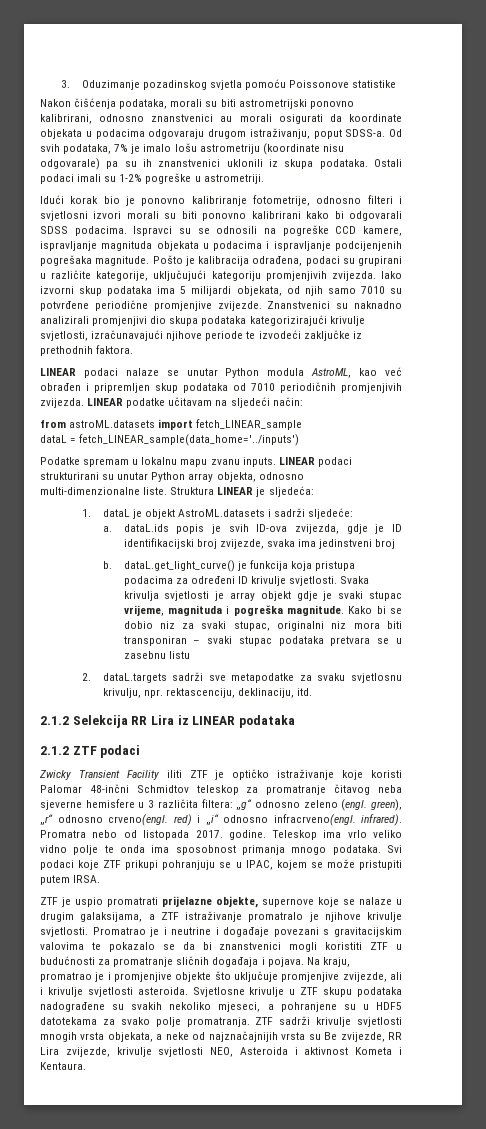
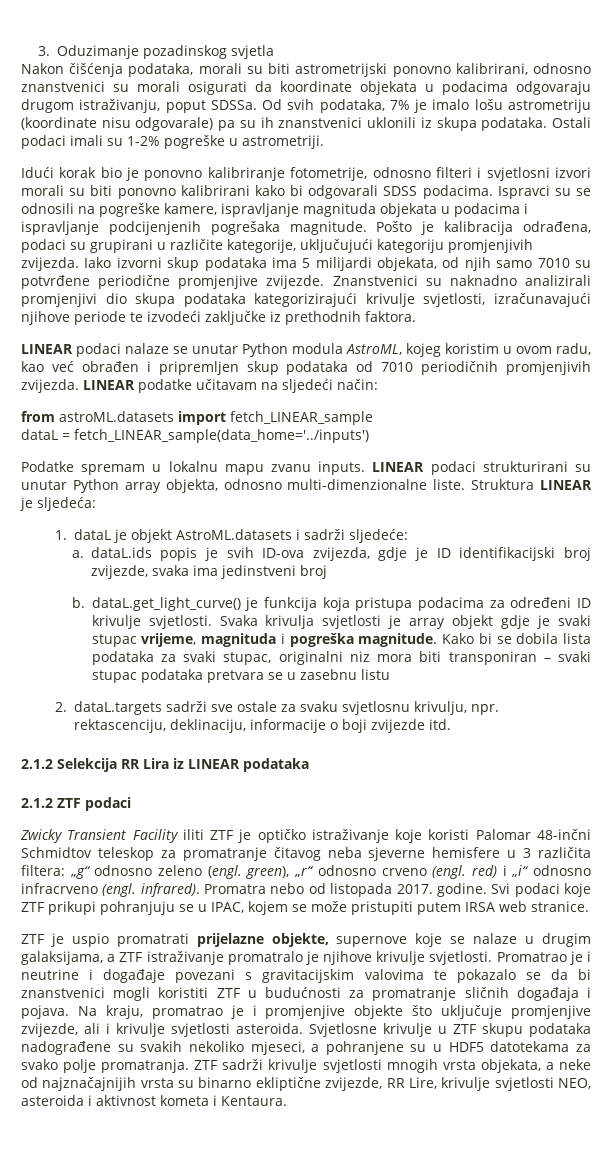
- 3. Oduzimanje pozadinskog svjetla pomoću Poissonove statistike
+ 3. Oduzimanje pozadinskog svjetla
- Nakon čišćenja podataka, morali su biti astrometrijski ponovno kalibrirani, odnosno znanstvenici au morali osigurati da koordinate objekata u podacima odgovaraju drugom istraživanju, poput SDSS-a.
+ Nakon čišćenja podataka, morali su biti astrometrijski ponovno kalibrirani, odnosno znanstvenici su morali osigurati da koordinate objekata u podacima odgovaraju drugom istraživanju, poput SDSSa.
- Ispravci su se odnosili na pogreške CCD kamere, ispravljanje magnituda objekata u podacima i ispravljanje podcijenjenih pogrešaka magnitude.
+ Ispravci su se odnosili na pogreške kamere, ispravljanje magnituda objekata u podacima i ispravljanje podcijenjenih pogrešaka magnitude.
- LINEAR podaci nalaze se unutar Python modula AstroML, kao već obrađen i pripremljen skup podataka od 7010 periodičnih promjenjivih zvijezda.
+ LINEAR podaci nalaze se unutar Python modula AstroML, kojeg koristim u ovom radu, kao već obrađen i pripremljen skup podataka od 7010 periodičnih promjenjivih zvijezda.
- Kako bi se dobio niz za svaki stupac, originalni niz mora biti transponiran – svaki stupac podataka pretvara se u zasebnu listu
+ Kako bi se dobila lista podataka za svaki stupac, originalni niz mora biti transponiran – svaki stupac podataka pretvara se u zasebnu listu
- 2. dataL.targets sadrži sve metapodatke za svaku svjetlosnu krivulju, npr. rektascenciju, deklinaciju, itd.
+ 2. dataL.targets sadrži sve ostale za svaku svjetlosnu krivulju, npr. rektascenciju, deklinaciju, informacije o boji zvijezde itd.
- Zwicky Transient Facility iliti ZTF je optičko istraživanje koje koristi Palomar 48-inčni Schmidtov teleskop za promatranje čitavog neba sjeverne hemisfere u 3 različita filtera: „g“ odnosno zeleno (engl. green), „r“ odnosno crveno(engl. red) i „i“ odnosno infracrveno(engl. infrared).
+ Zwicky Transient Facility iliti ZTF je optičko istraživanje koje koristi Palomar 48-inčni Schmidtov teleskop za promatranje čitavog neba sjeverne hemisfere u 3 različita filtera: „g“ odnosno zeleno (engl. green), „r“ odnosno crveno (engl. red) i „i“ odnosno infracrveno (engl. infrared).
- Teleskop ima vrlo veliko vidno polje te onda ima sposobnost primanja mnogo podataka.
- Svi podaci koje ZTF prikupi pohranjuju se u IPAC, kojem se može pristupiti putem IRSA.
+ Svi podaci koje ZTF prikupi pohranjuju se u IPAC, kojem se može pristupiti putem IRSA web stranice.
- ZTF sadrži krivulje svjetlosti mnogih vrsta objekata, a neke od najznačajnijih vrsta su Be zvijezde, RR Lira zvijezde, krivulje svjetlosti NEO, Asteroida i aktivnost Kometa i Kentaura.
+ ZTF sadrži krivulje svjetlosti mnogih vrsta objekata, a neke od najznačajnijih vrsta su binarno ekliptične zvijezde, RR Lire, krivulje svjetlosti NEO, asteroida i aktivnost kometa i Kentaura.

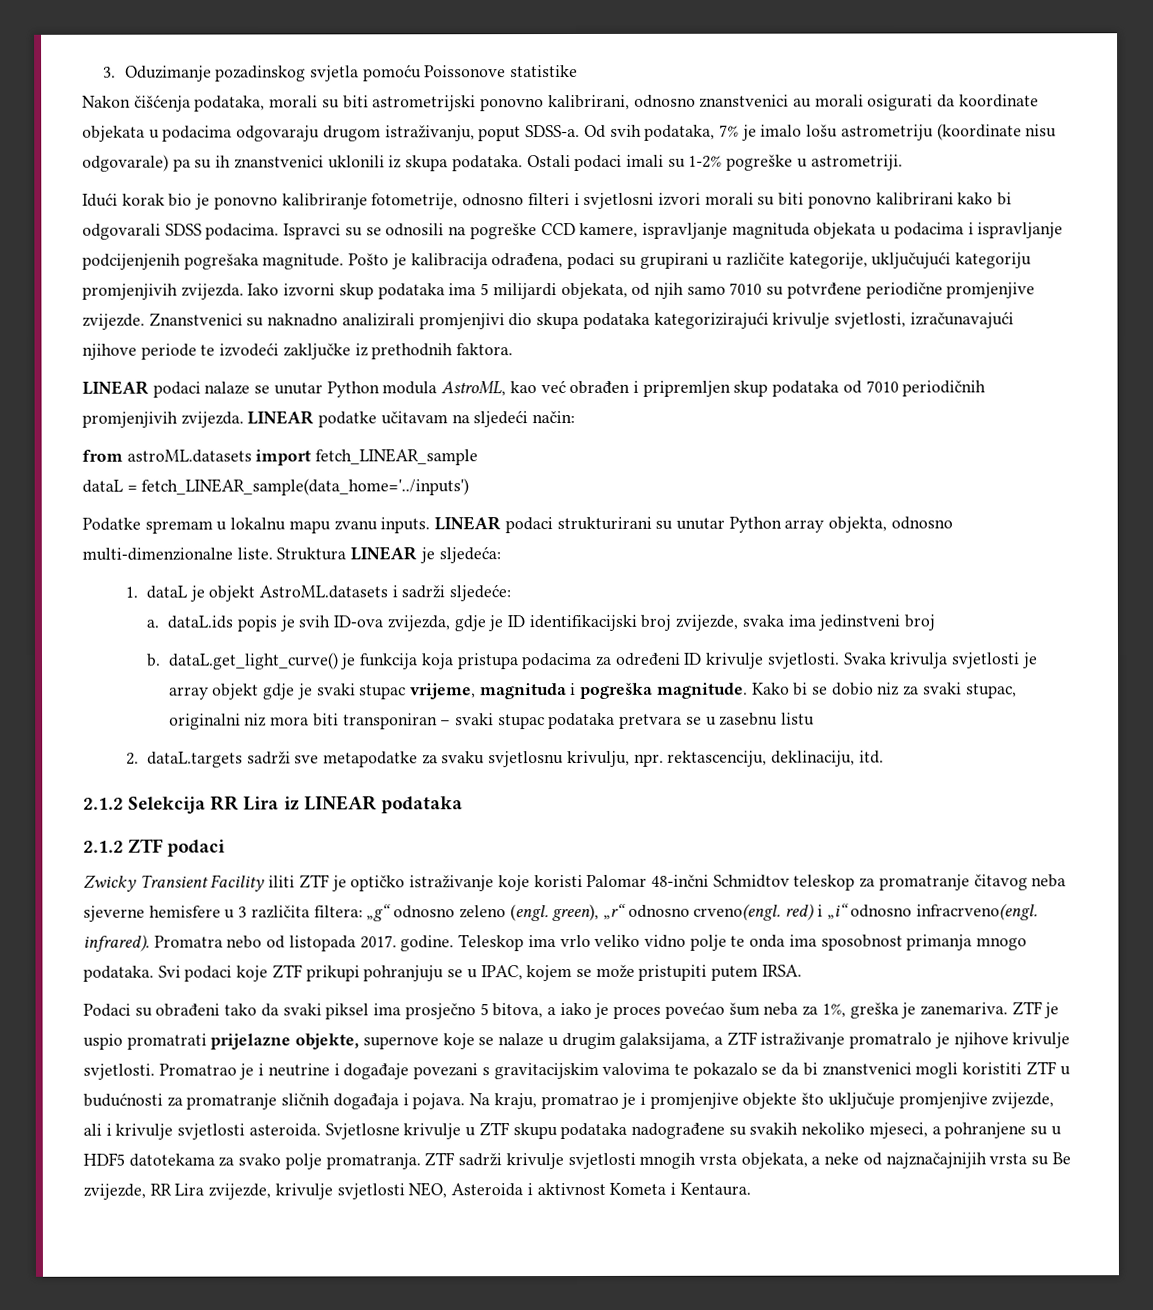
- 3. Oduzimanje pozadinskog svjetla
+ 3. Oduzimanje pozadinskog svjetla pomoću Poissonove statistike
- Nakon čišćenja podataka, morali su biti astrometrijski ponovno kalibrirani, odnosno znanstvenici su morali osigurati da koordinate objekata u podacima odgovaraju drugom istraživanju, poput SDSSa.
+ Nakon čišćenja podataka, morali su biti astrometrijski ponovno kalibrirani, odnosno znanstvenici au morali osigurati da koordinate objekata u podacima odgovaraju drugom istraživanju, poput SDSS-a.
- Ispravci su se odnosili na pogreške kamere, ispravljanje magnituda objekata u podacima i ispravljanje podcijenjenih pogrešaka magnitude.
+ Ispravci su se odnosili na pogreške CCD kamere, ispravljanje magnituda objekata u podacima i ispravljanje podcijenjenih pogrešaka magnitude.
- LINEAR podaci nalaze se unutar Python modula AstroML, kojeg koristim u ovom radu, kao već obrađen i pripremljen skup podataka od 7010 periodičnih promjenjivih zvijezda.
+ LINEAR podaci nalaze se unutar Python modula AstroML, kao već obrađen i pripremljen skup podataka od 7010 periodičnih promjenjivih zvijezda.
- Kako bi se dobila lista podataka za svaki stupac, originalni niz mora biti transponiran – svaki stupac podataka pretvara se u zasebnu listu
+ Kako bi se dobio niz za svaki stupac, originalni niz mora biti transponiran – svaki stupac podataka pretvara se u zasebnu listu
- 2. dataL.targets sadrži sve ostale za svaku svjetlosnu krivulju, npr. rektascenciju, deklinaciju, informacije o boji zvijezde itd.
+ 2. dataL.targets sadrži sve metapodatke za svaku svjetlosnu krivulju, npr. rektascenciju, deklinaciju, itd.
- Zwicky Transient Facility iliti ZTF je optičko istraživanje koje koristi Palomar 48-inčni Schmidtov teleskop za promatranje čitavog neba sjeverne hemisfere u 3 različita filtera: „g“ odnosno zeleno (engl. green), „r“ odnosno crveno (engl. red) i „i“ odnosno infracrveno (engl. infrared).
+ Zwicky Transient Facility iliti ZTF je optičko istraživanje koje koristi Palomar 48-inčni Schmidtov teleskop za promatranje čitavog neba sjeverne hemisfere u 3 različita filtera: „g“ odnosno zeleno (engl. green), „r“ odnosno crveno(engl. red) i „i“ odnosno infracrveno(engl. infrared).
+ Teleskop ima vrlo veliko vidno polje te onda ima sposobnost primanja mnogo podataka.
- Svi podaci koje ZTF prikupi pohranjuju se u IPAC, kojem se može pristupiti putem IRSA web stranice.
- ZTF je uspio promatrati prijelazne objekte, supernove koje se nalaze u drugim galaksijama, a ZTF istraživanje promatralo je njihove krivulje svjetlosti.
+ Svi podaci koje ZTF prikupi pohranjuju se u IPAC, kojem se može pristupiti putem IRSA.
+ Podaci su obrađeni tako da svaki piksel ima prosječno 5 bitova, a iako je proces povećao šum neba za 1%, greška je zanemariva. ZTF je uspio promatrati prijelazne objekte, supernove koje se nalaze u drugim galaksijama, a ZTF istraživanje promatralo je njihove krivulje svjetlosti.
- ZTF sadrži krivulje svjetlosti mnogih vrsta objekata, a neke od najznačajnijih vrsta su binarno ekliptične zvijezde, RR Lire, krivulje svjetlosti NEO, asteroida i aktivnost kometa i Kentaura.
+ ZTF sadrži krivulje svjetlosti mnogih vrsta objekata, a neke od najznačajnijih vrsta su Be zvijezde, RR Lira zvijezde, krivulje svjetlosti NEO, Asteroida i aktivnost Kometa i Kentaura.

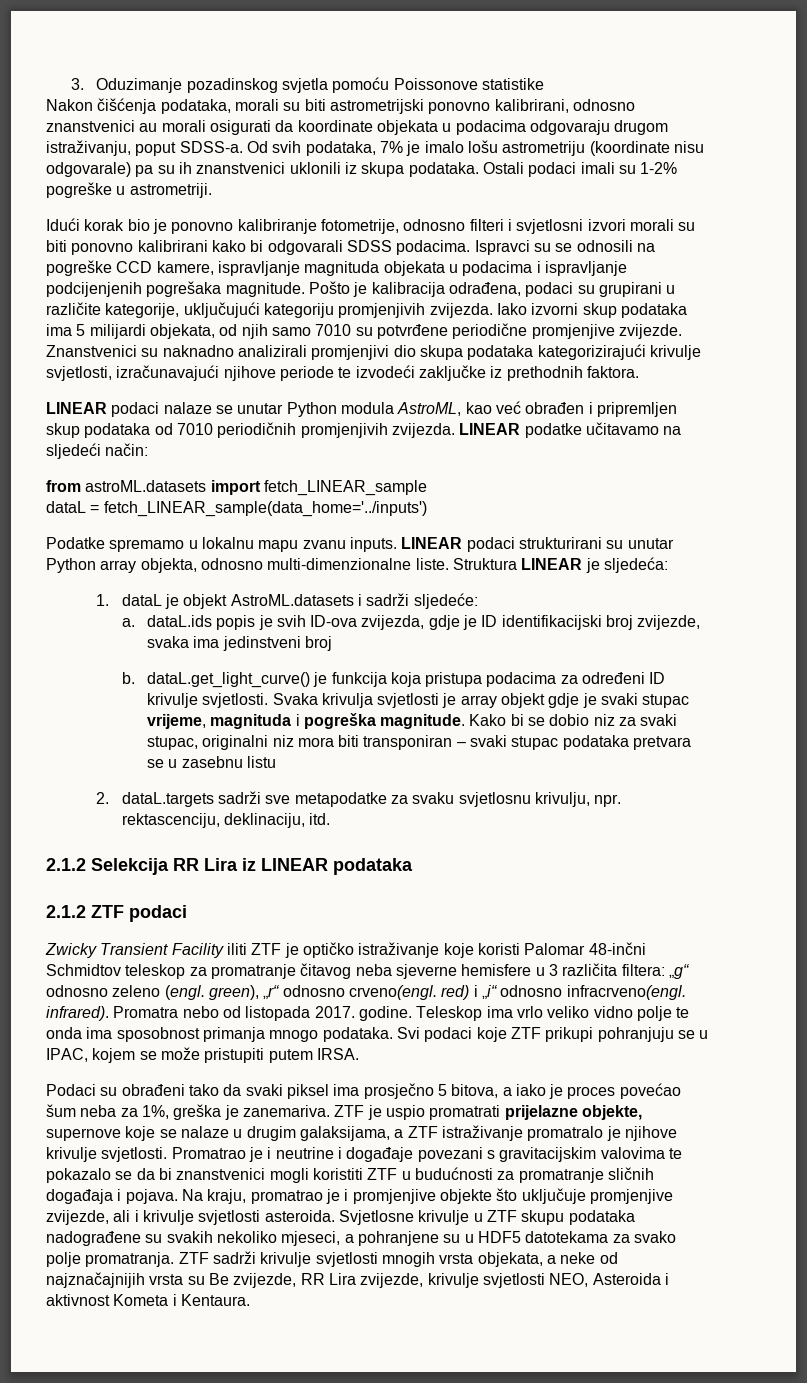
- LINEAR podatke učitavam na sljedeći način:
+ LINEAR podatke učitavamo na sljedeći način:
- Podatke spremam u lokalnu mapu zvanu inputs.
+ Podatke spremamo u lokalnu mapu zvanu inputs.

